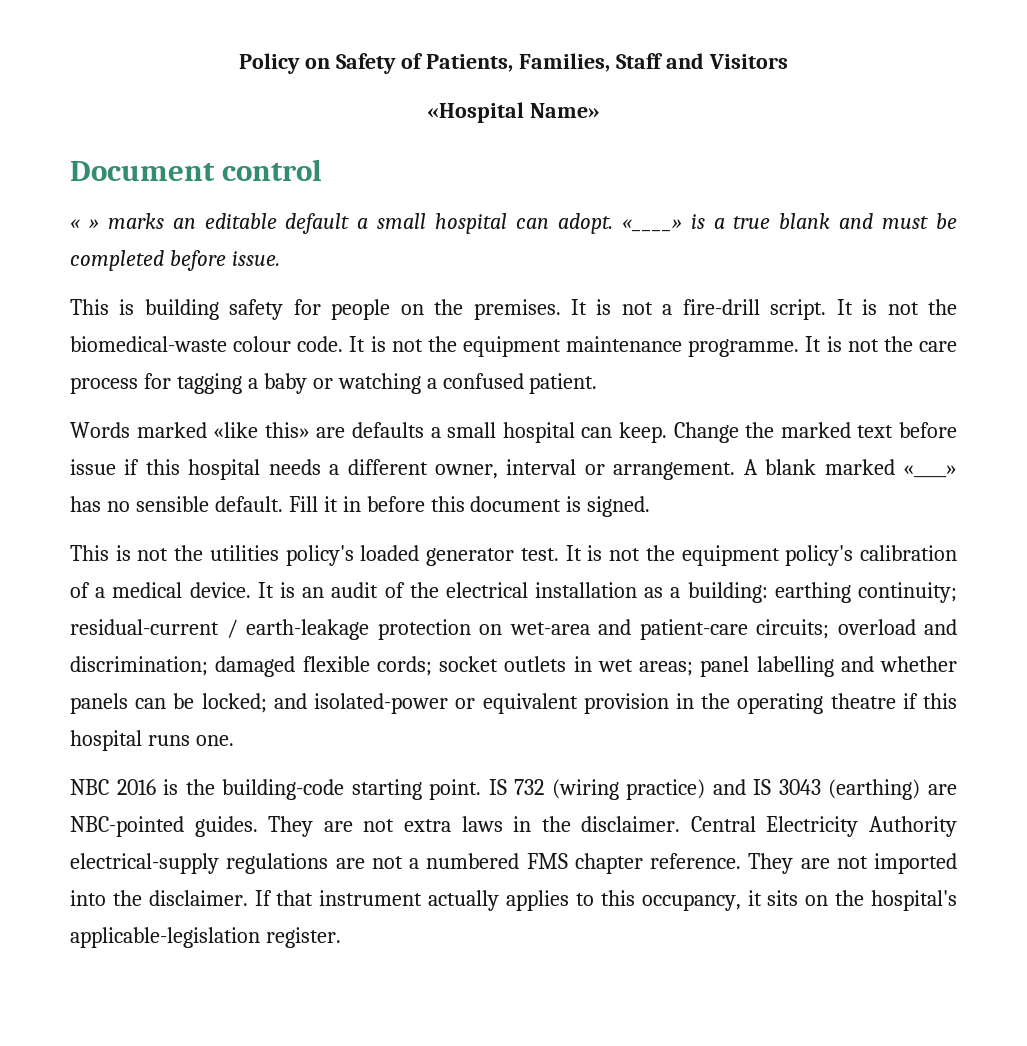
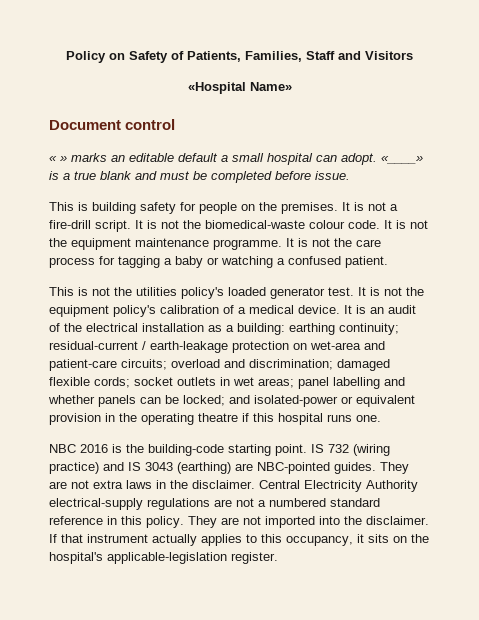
- Words marked «like this» are defaults a small hospital can keep. Change the marked text before issue if this hospital needs a different owner, interval or arrangement. A blank marked «____» has no sensible default. Fill it in before this document is signed.
- Central Electricity Authority electrical-supply regulations are not a numbered FMS chapter reference.
+ Central Electricity Authority electrical-supply regulations are not a numbered standard reference in this policy.

